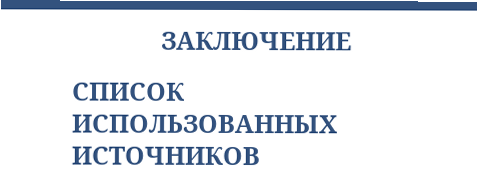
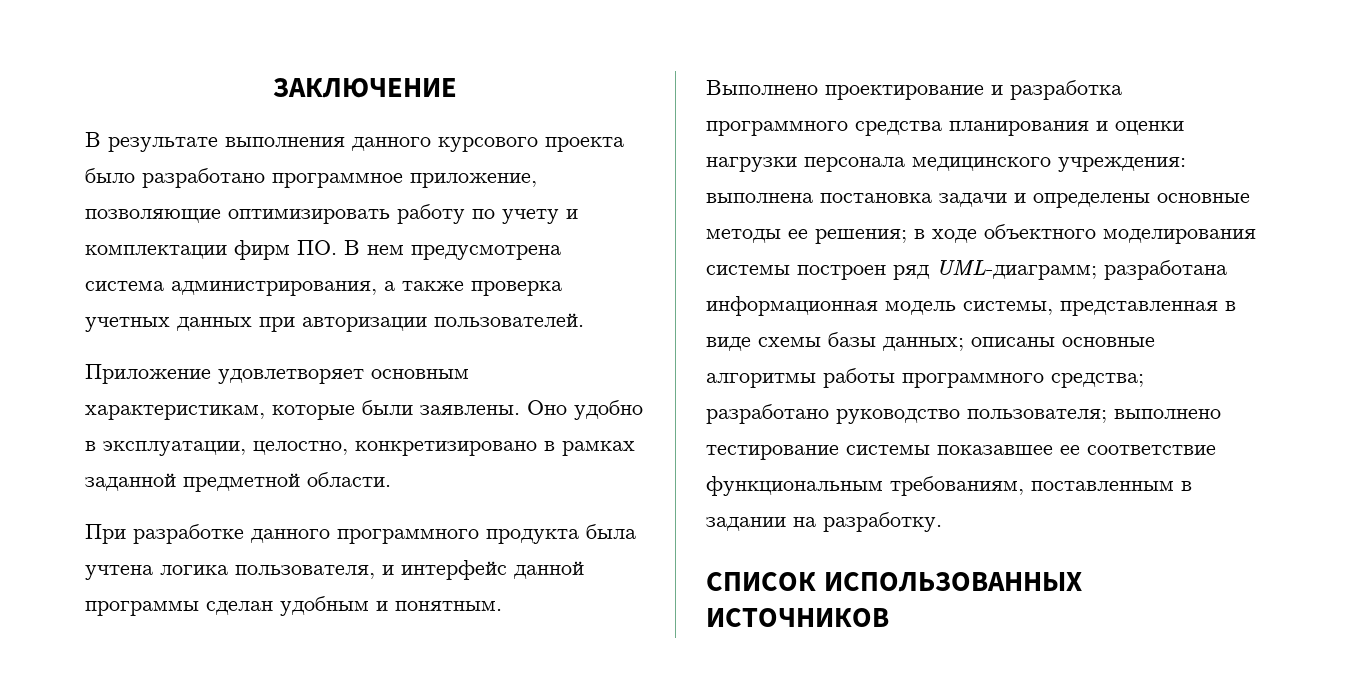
+ В результате выполнения данного курсового проекта было разработано программное приложение, позволяющие оптимизировать работу по учету и комплектации фирм ПО. В нем предусмотрена система администрирования, а также проверка учетных данных при авторизации пользователей.
+ Приложение удовлетворяет основным характеристикам, которые были заявлены. Оно удобно в эксплуатации, целостно, конкретизировано в рамках заданной предметной области.
+ При разработке данного программного продукта была учтена логика пользователя, и интерфейс данной программы сделан удобным и понятным.
+ Выполнено проектирование и разработка программного средства планирования и оценки нагрузки персонала медицинского учреждения: выполнена постановка задачи и определены основные методы ее решения; в ходе объектного моделирования системы построен ряд UML-диаграмм; разработана информационная модель системы, представленная в виде схемы базы данных; описаны основные алгоритмы работы программного средства; разработано руководство пользователя; выполнено тестирование системы показавшее ее соответствие функциональным требованиям, поставленным в задании на разработку.

